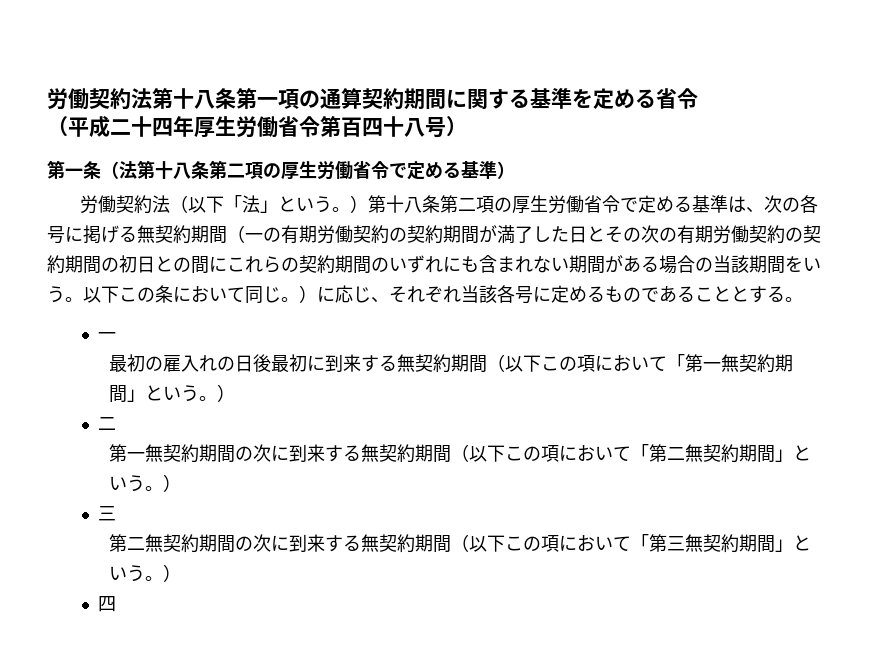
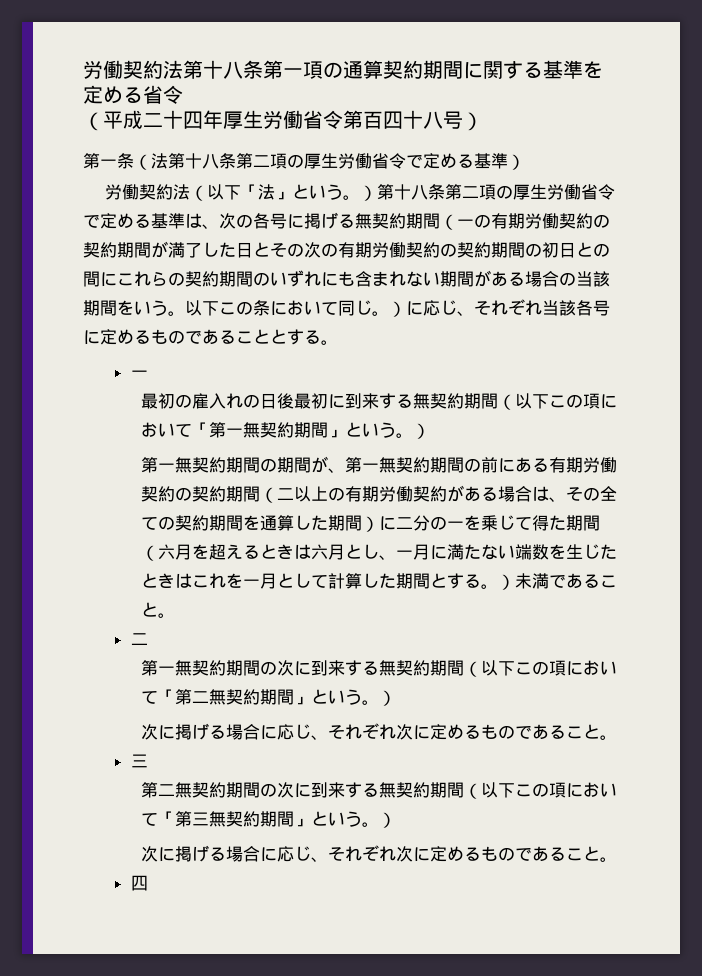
+ 第一無契約期間の期間が、第一無契約期間の前にある有期労働契約の契約期間（二以上の有期労働契約がある場合は、その全ての契約期間を通算した期間）に二分の一を乗じて得た期間（六月を超えるときは六月とし、一月に満たない端数を生じたときはこれを一月として計算した期間とする。）未満であること。
  第一無契約期間の次に到来する無契約期間（以下この項において「第二無契約期間」という。）
+ 次に掲げる場合に応じ、それぞれ次に定めるものであること。
  第二無契約期間の次に到来する無契約期間（以下この項において「第三無契約期間」という。）
+ 次に掲げる場合に応じ、それぞれ次に定めるものであること。

